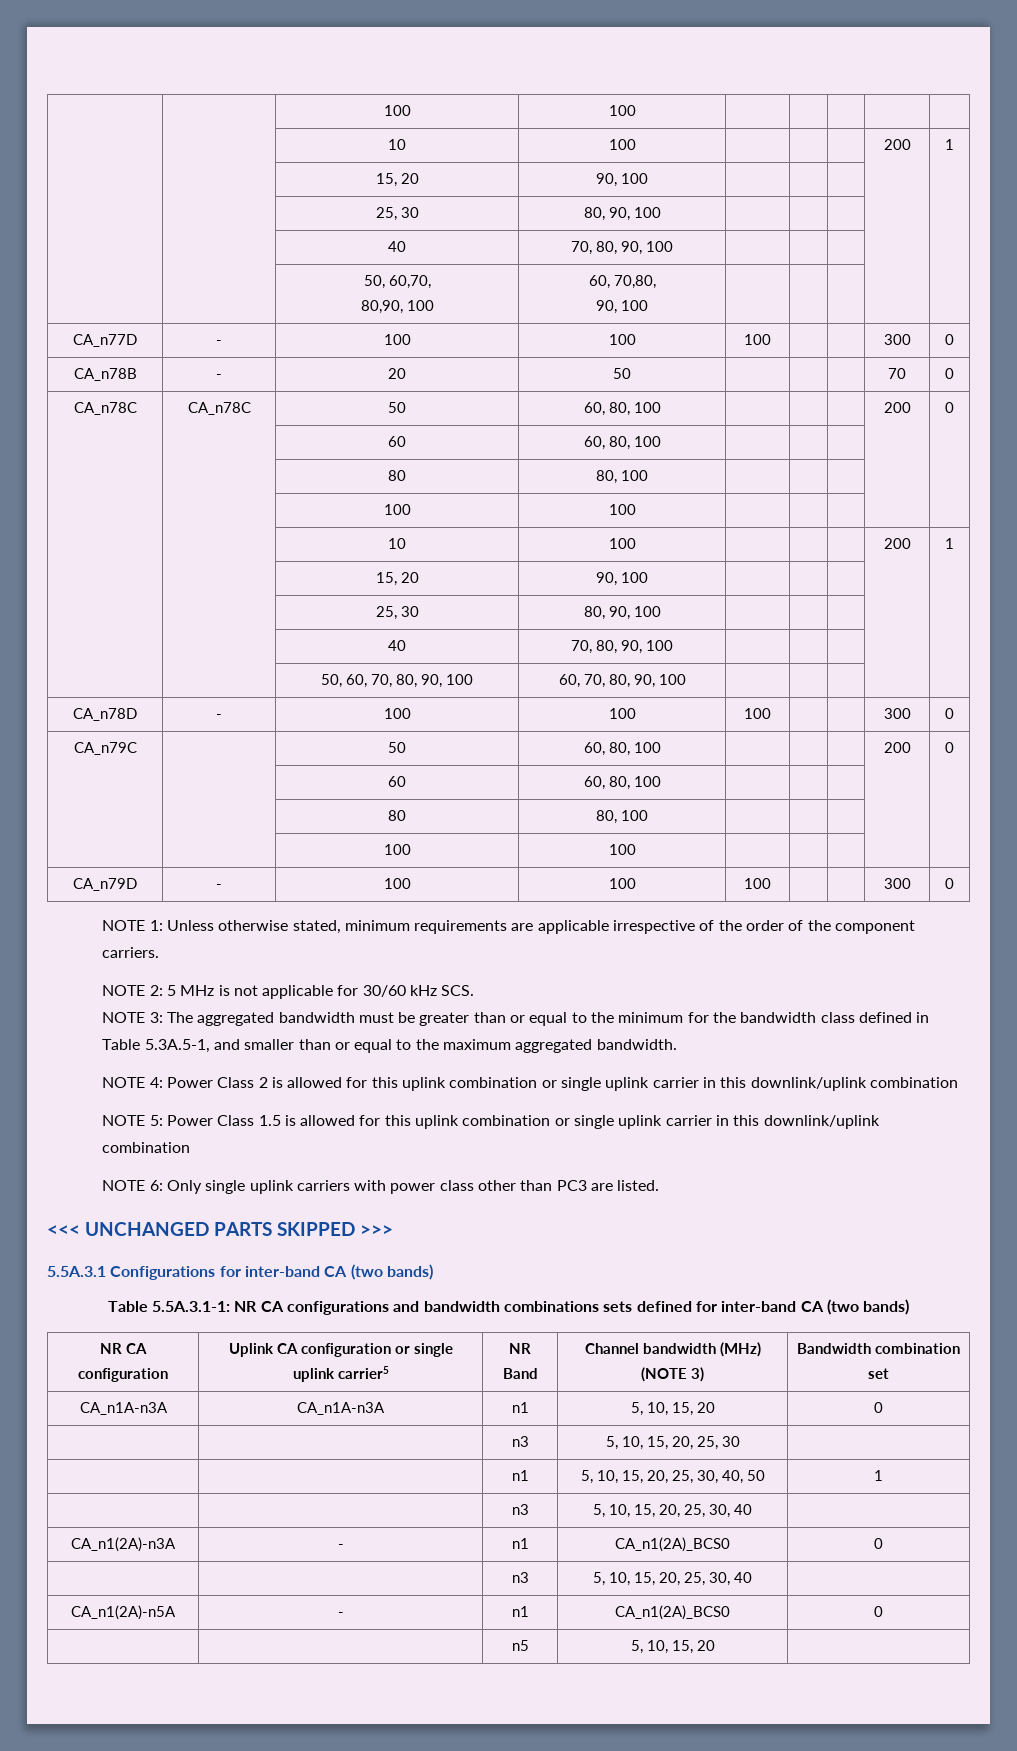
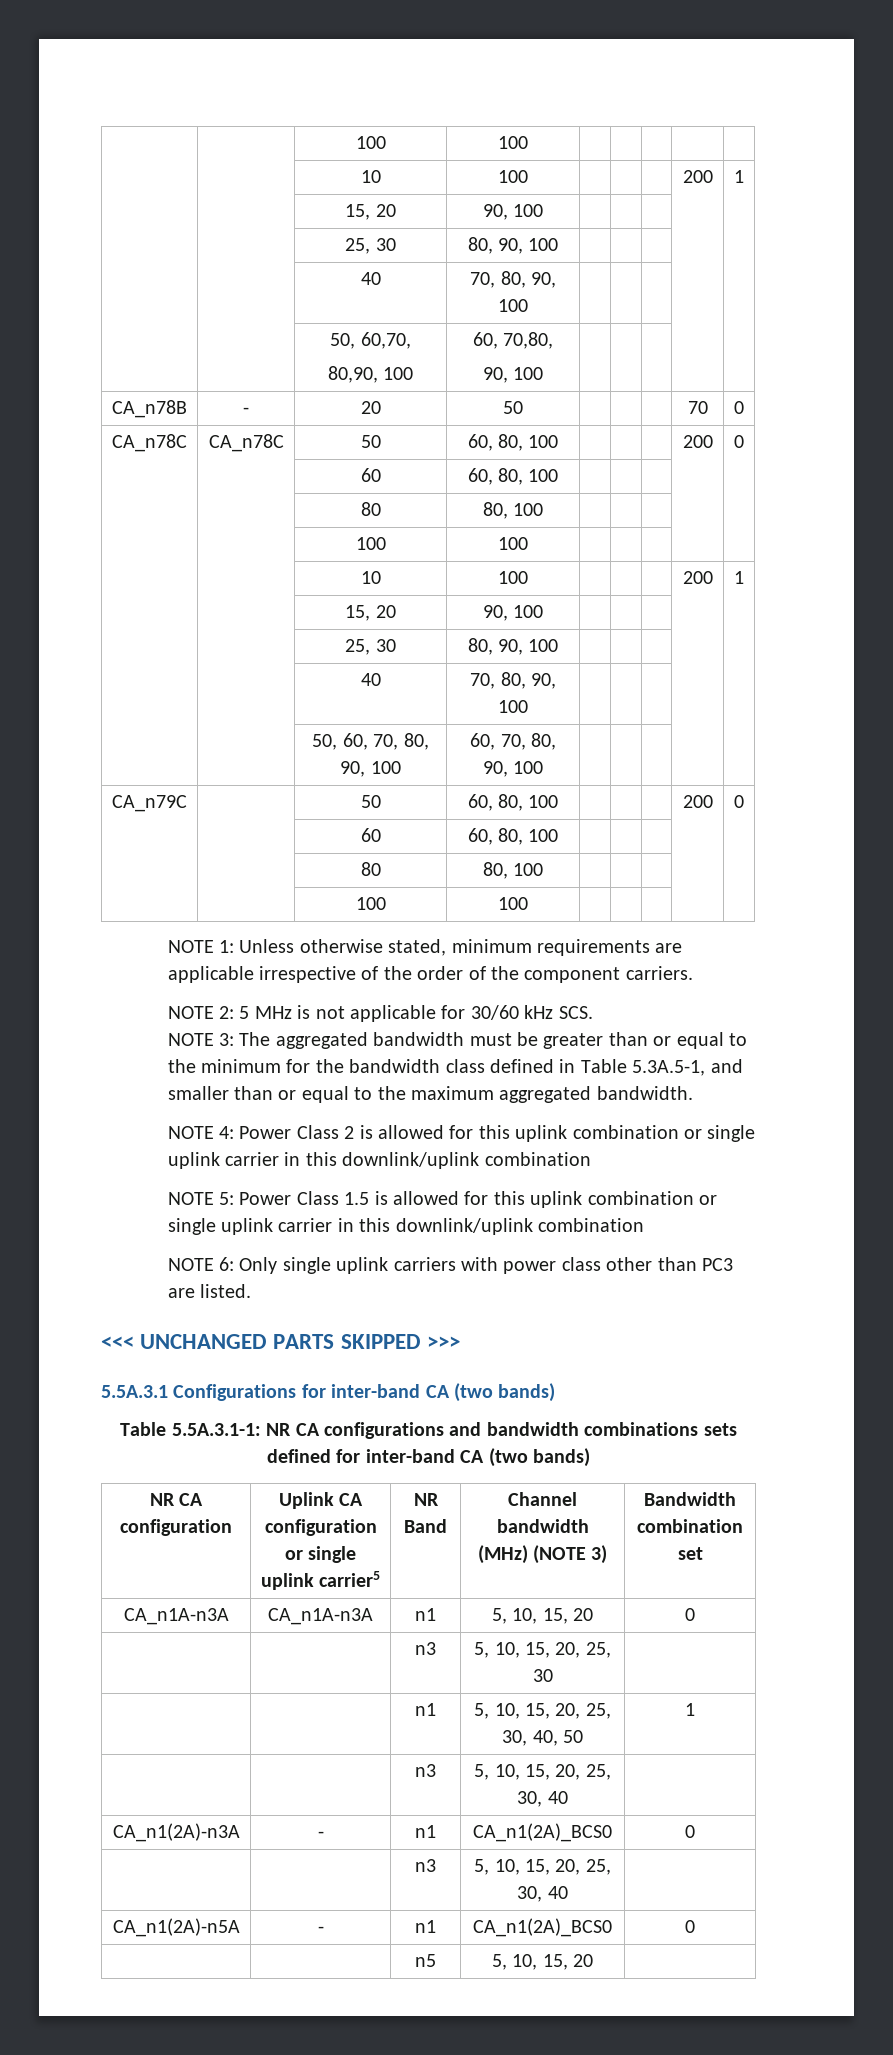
- CA_n77D | - | 100 | 100 | 100 | | | 300 | 0
- CA_n78D | - | 100 | 100 | 100 | | | 300 | 0
- CA_n79D | - | 100 | 100 | 100 | | | 300 | 0

